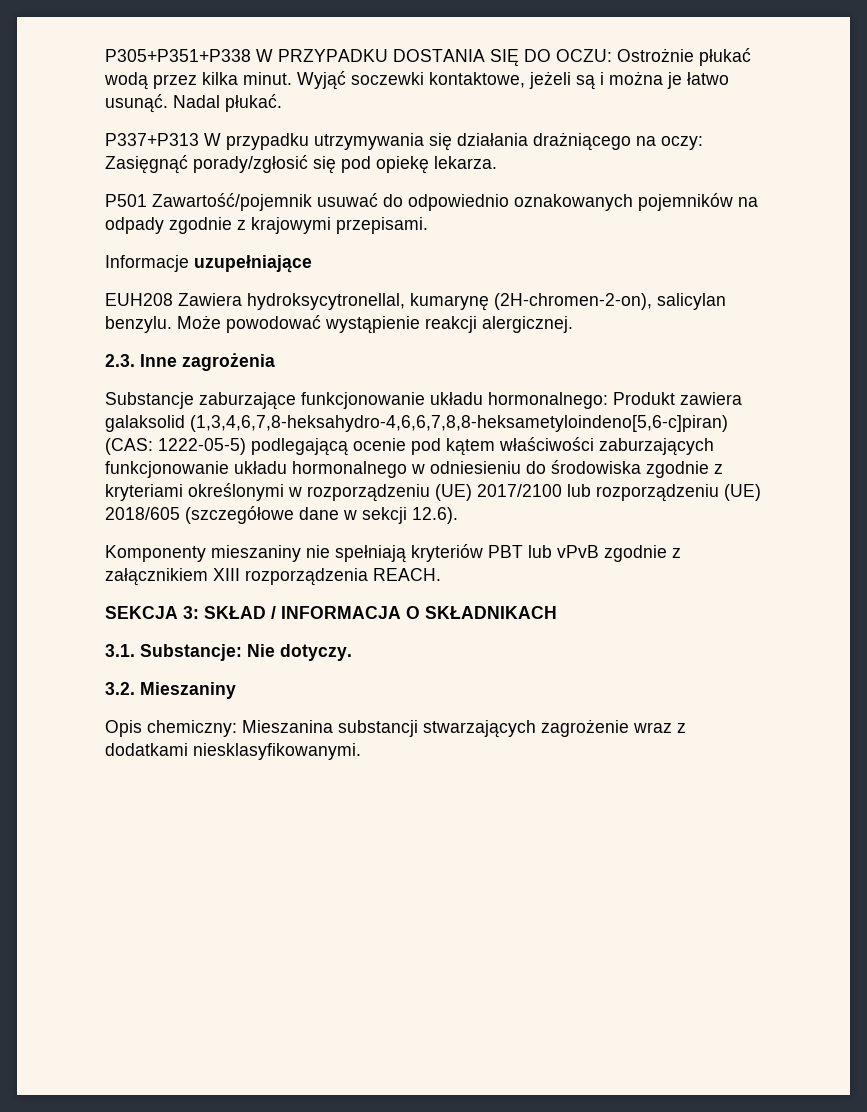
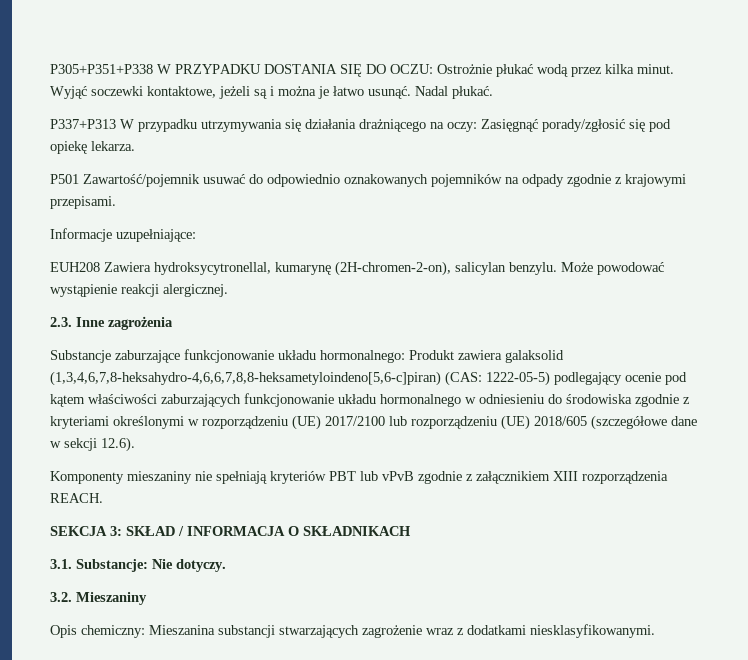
- Informacje uzupełniające
+ Informacje uzupełniające:
- Substancje zaburzające funkcjonowanie układu hormonalnego: Produkt zawiera galaksolid (1,3,4,6,7,8-heksahydro-4,6,6,7,8,8-heksametyloindeno[5,6-c]piran) (CAS: 1222-05-5) podlegającą ocenie pod kątem właściwości zaburzających funkcjonowanie układu hormonalnego w odniesieniu do środowiska zgodnie z kryteriami określonymi w rozporządzeniu (UE) 2017/2100 lub rozporządzeniu (UE) 2018/605 (szczegółowe dane w sekcji 12.6).
+ Substancje zaburzające funkcjonowanie układu hormonalnego: Produkt zawiera galaksolid (1,3,4,6,7,8-heksahydro-4,6,6,7,8,8-heksametyloindeno[5,6-c]piran) (CAS: 1222-05-5) podlegający ocenie pod kątem właściwości zaburzających funkcjonowanie układu hormonalnego w odniesieniu do środowiska zgodnie z kryteriami określonymi w rozporządzeniu (UE) 2017/2100 lub rozporządzeniu (UE) 2018/605 (szczegółowe dane w sekcji 12.6).

